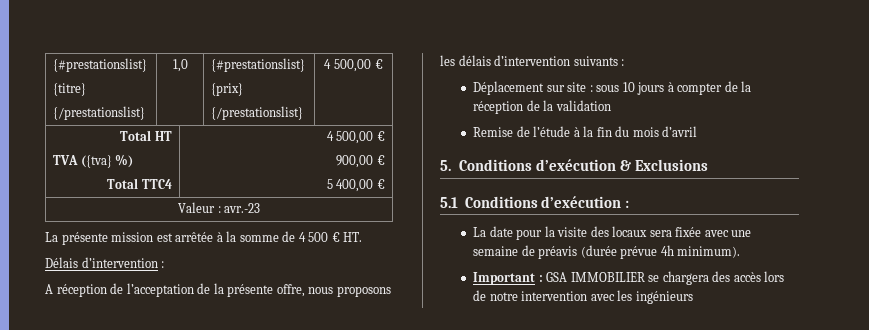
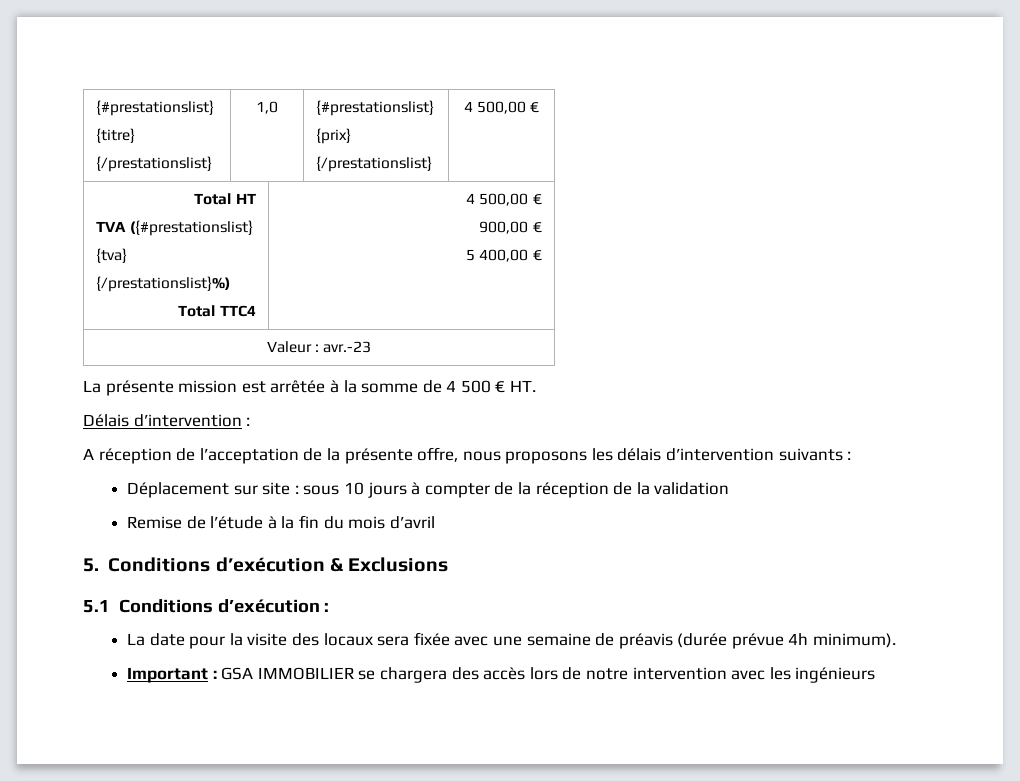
  Total HT
- TVA ({tva} %)
+ TVA ({#prestationslist}
+ {tva}
+ {/prestationslist}%)

